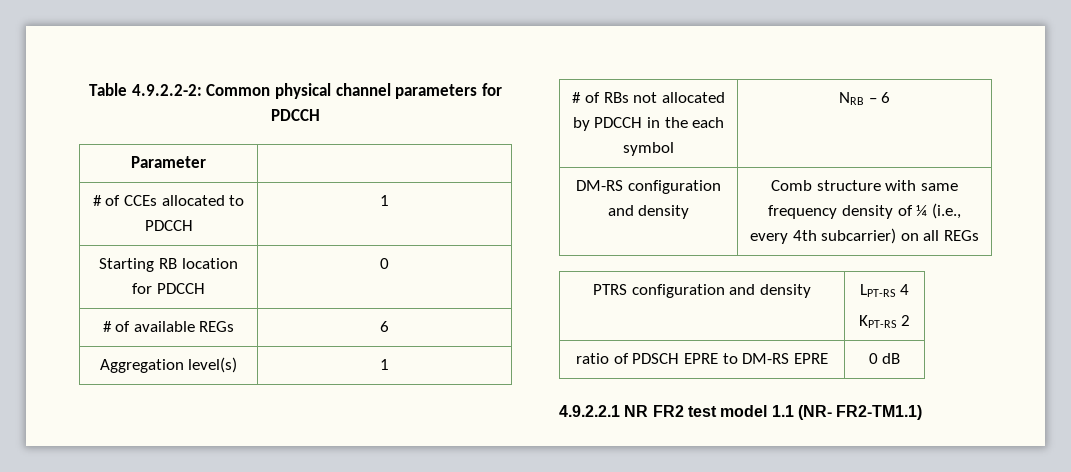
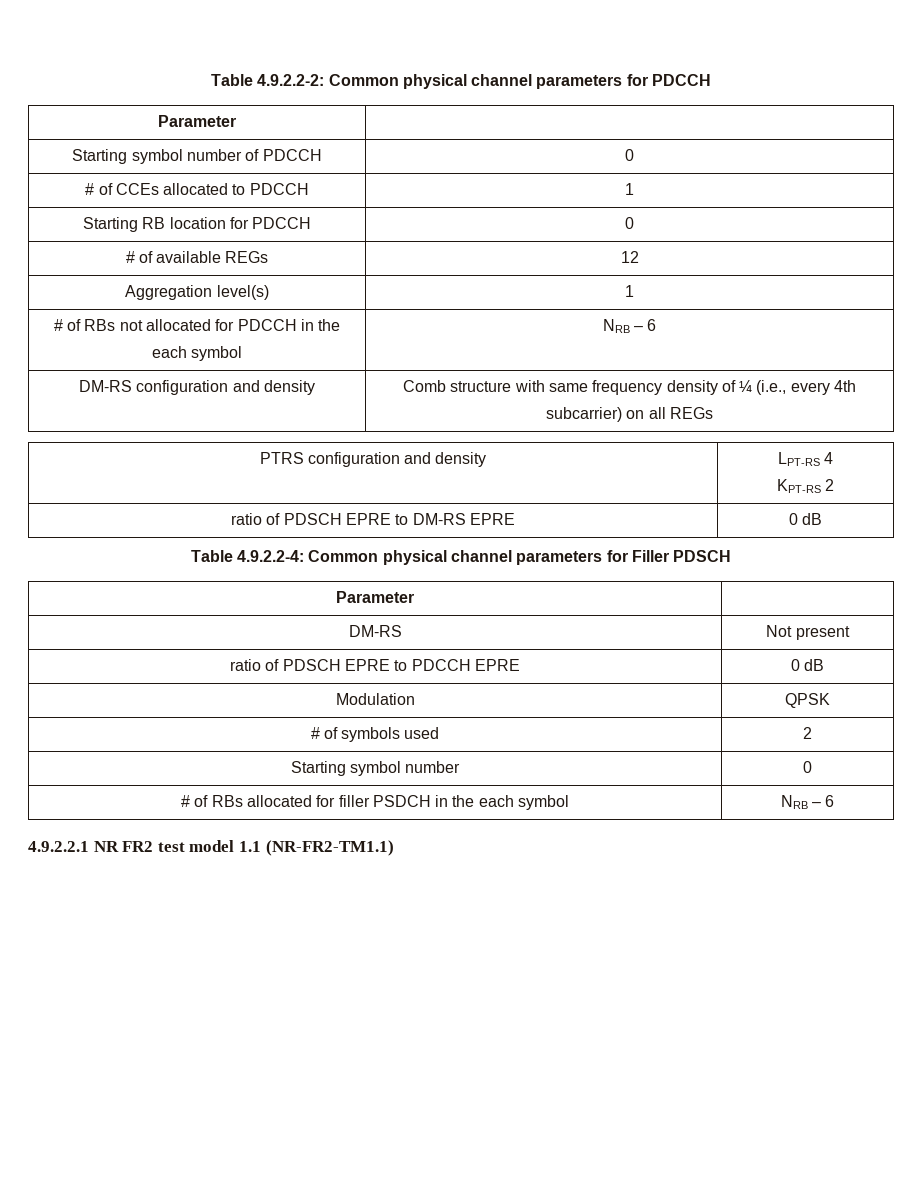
+ Starting symbol number of PDCCH | 0
- # of available REGs | 6
+ # of available REGs | 12
- # of RBs not allocated by PDCCH in the each symbol | NRB – 6
+ # of RBs not allocated for PDCCH in the each symbol | NRB – 6
+ Table 4.9.2.2-4: Common physical channel parameters for Filler PDSCH
+ Parameter |
+ DM-RS | Not present
+ ratio of PDSCH EPRE to PDCCH EPRE | 0 dB
+ Modulation | QPSK
+ # of symbols used | 2
+ Starting symbol number | 0
+ # of RBs allocated for filler PSDCH in the each symbol | NRB – 6
- 4.9.2.2.1 NR FR2 test model 1.1 (NR- FR2-TM1.1)
+ 4.9.2.2.1 NR FR2 test model 1.1 (NR-FR2-TM1.1)

